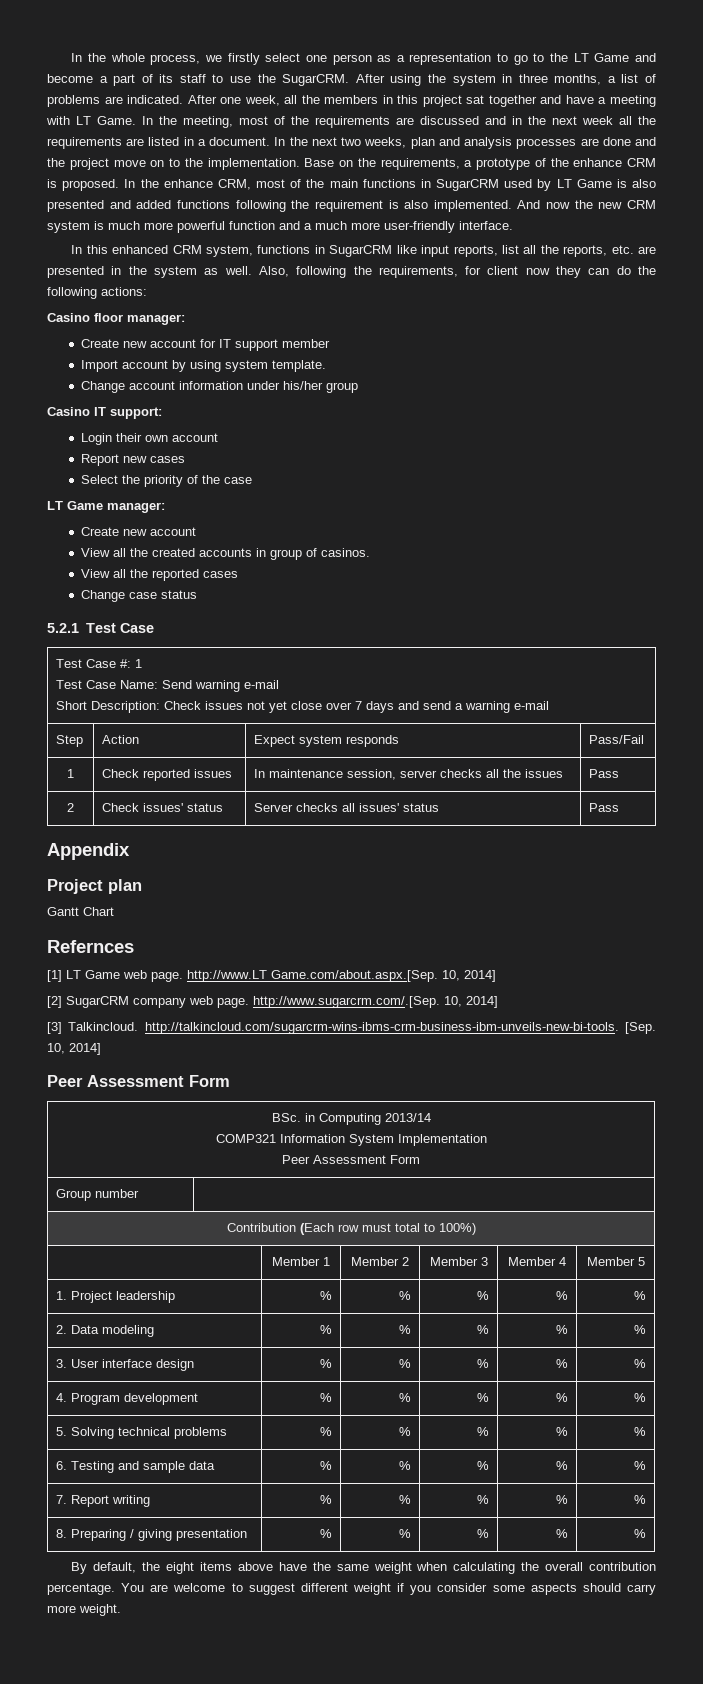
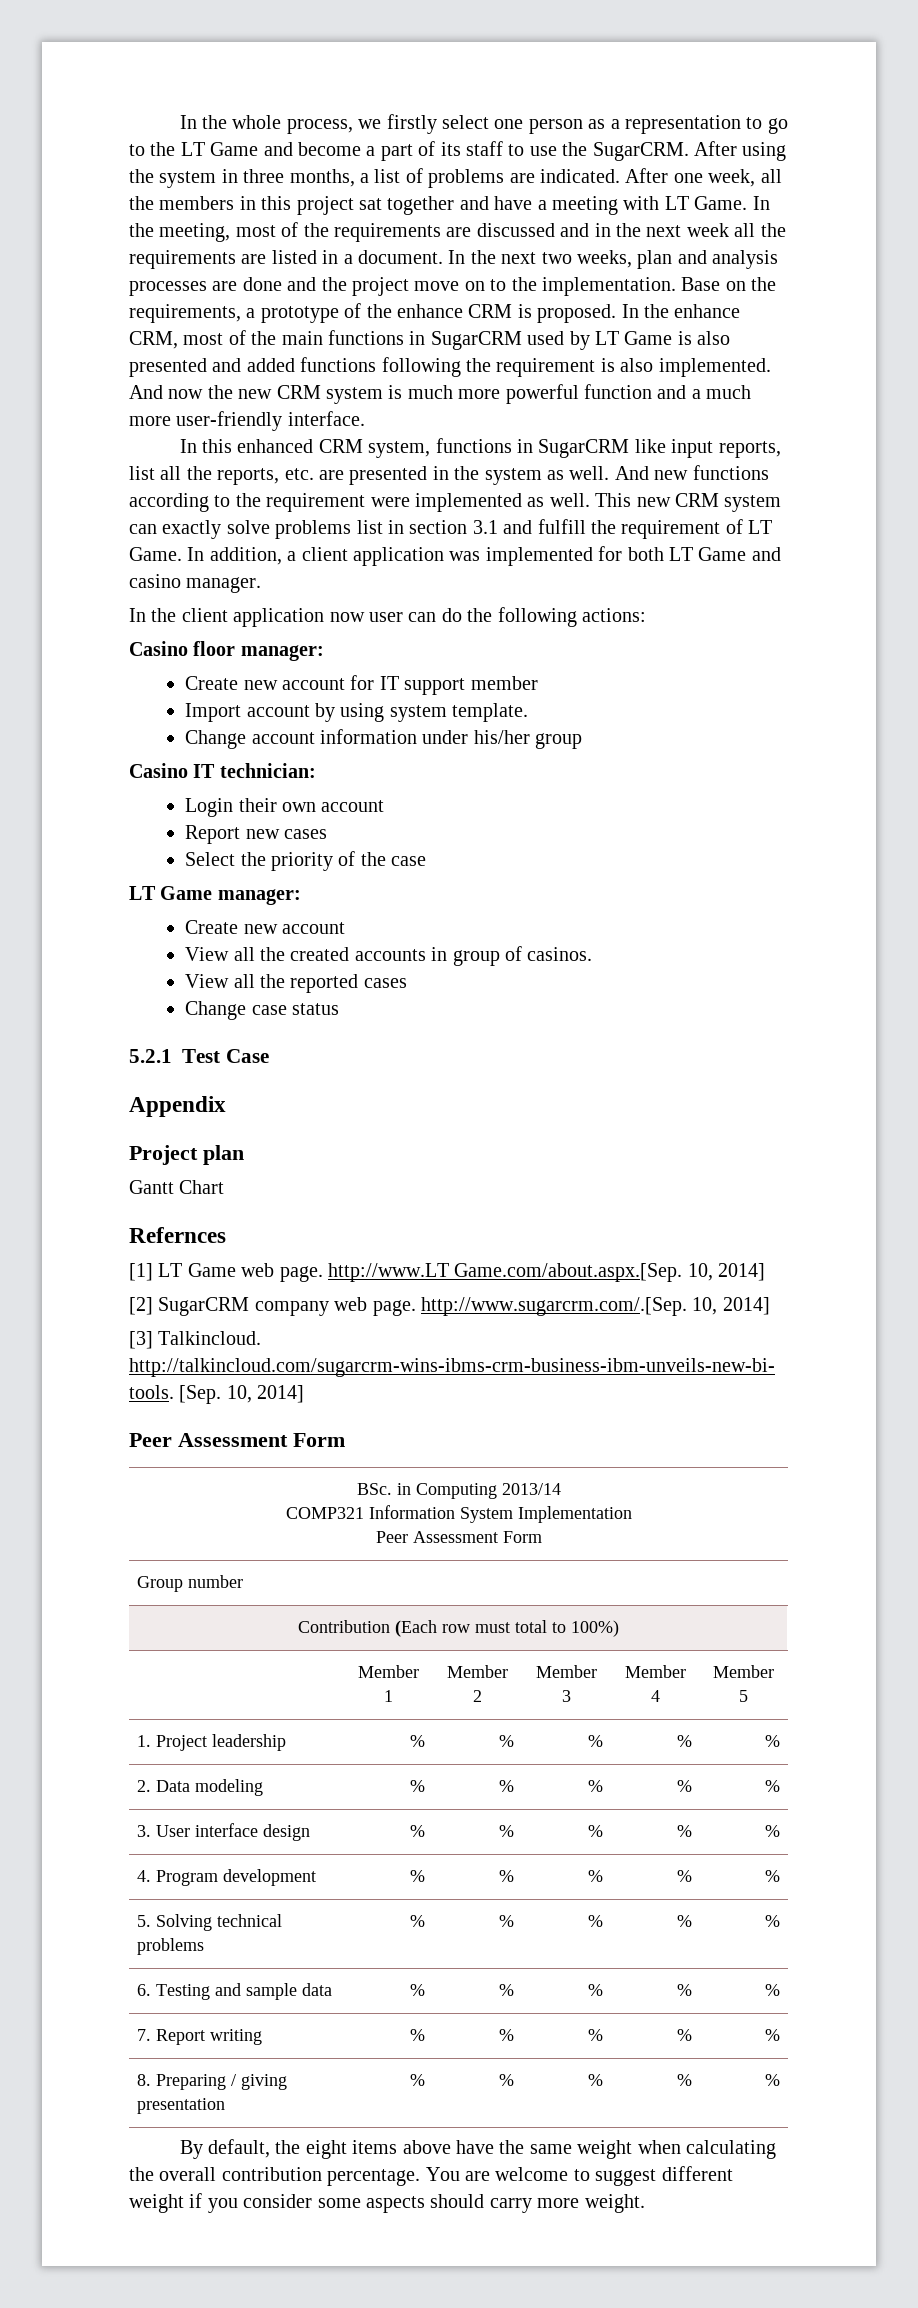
- Also, following the requirements, for client now they can do the following actions:
+ And new functions according to the requirement were implemented as well. This new CRM system can exactly solve problems list in section 3.1 and fulfill the requirement of LT Game. In addition, a client application was implemented for both LT Game and casino manager.
+ In the client application now user can do the following actions:
- Casino IT support:
+ Casino IT technician:
- Test Case #: 1
- Test Case Name: Send warning e-mail
- Short Description: Check issues not yet close over 7 days and send a warning e-mail
- Step | Action | Expect system responds | Pass/Fail
- 1 | Check reported issues | In maintenance session, server checks all the issues | Pass
- 2 | Check issues' status | Server checks all issues' status | Pass

